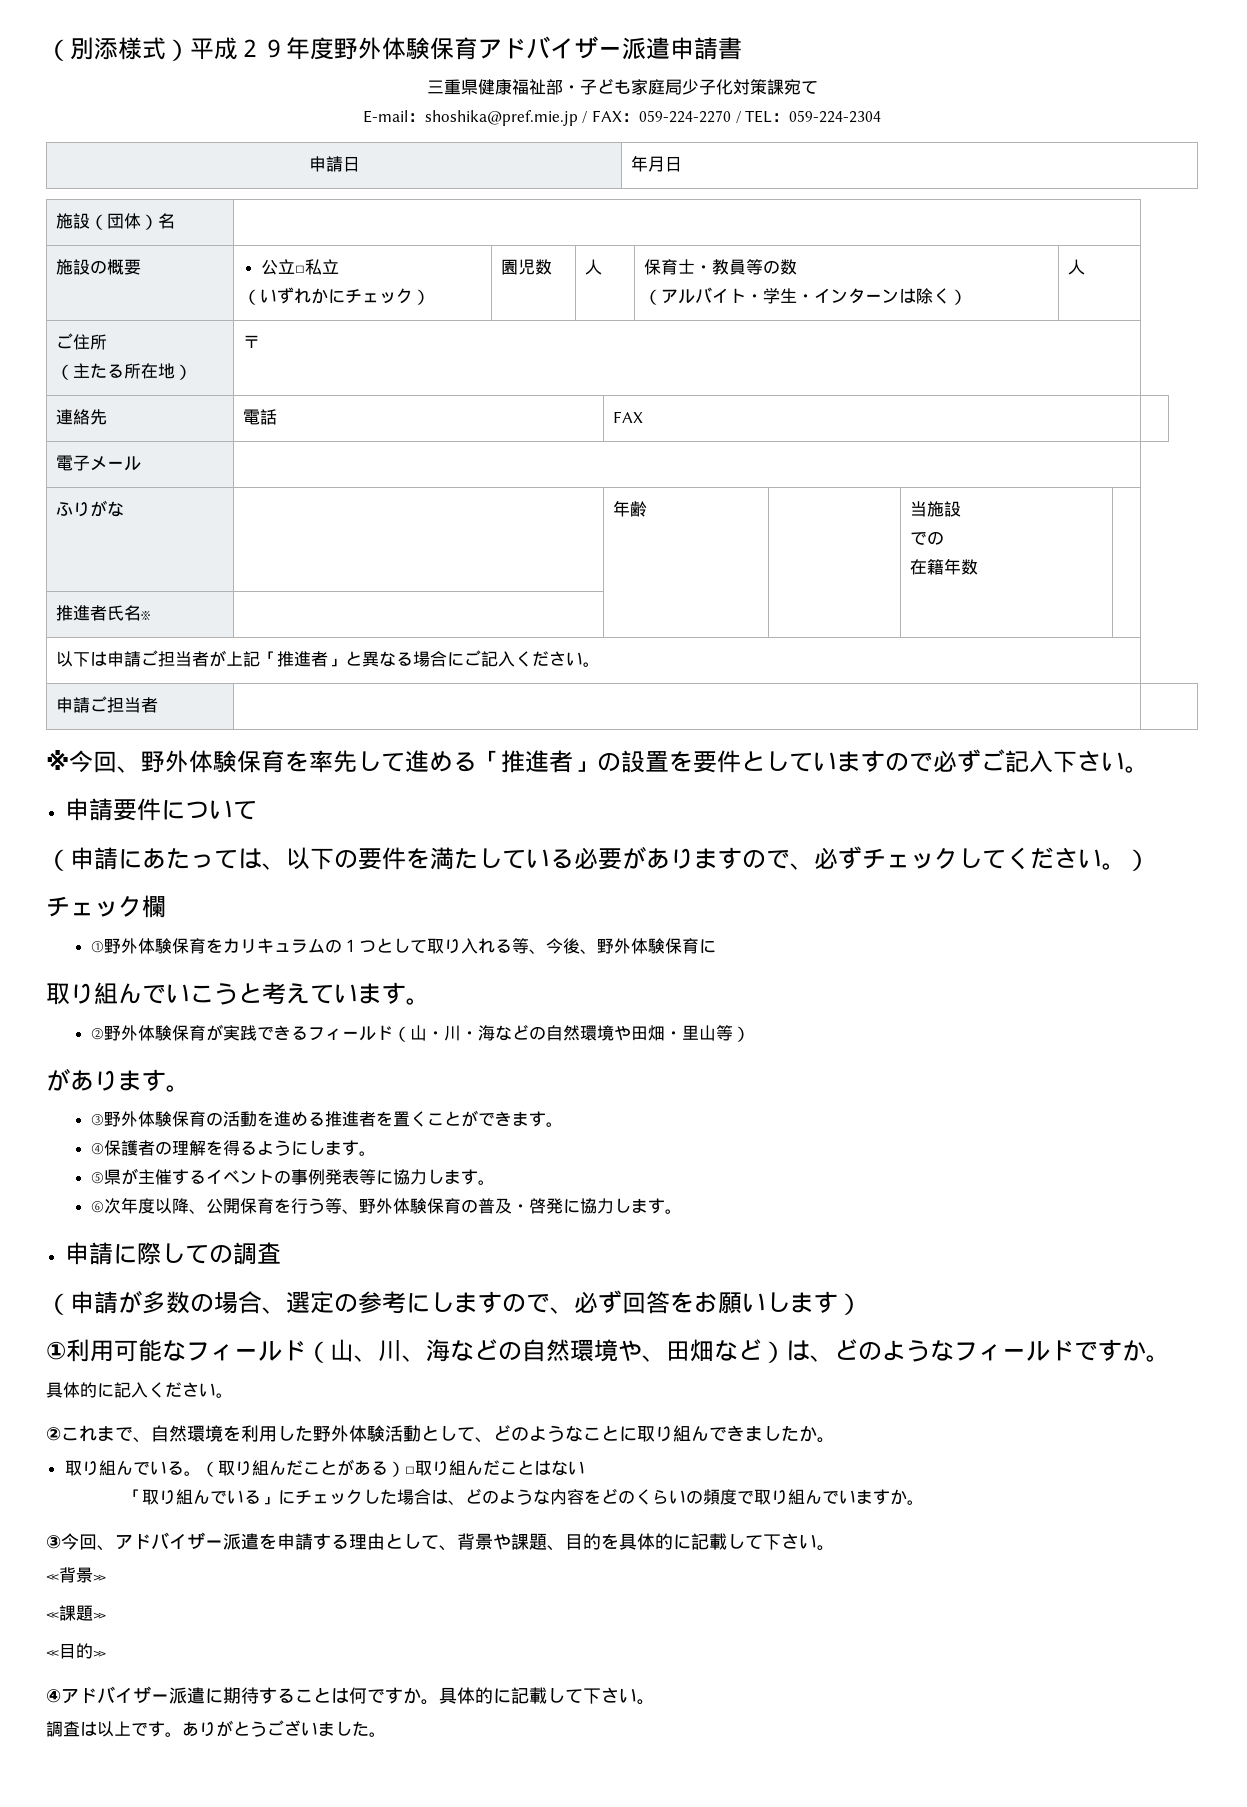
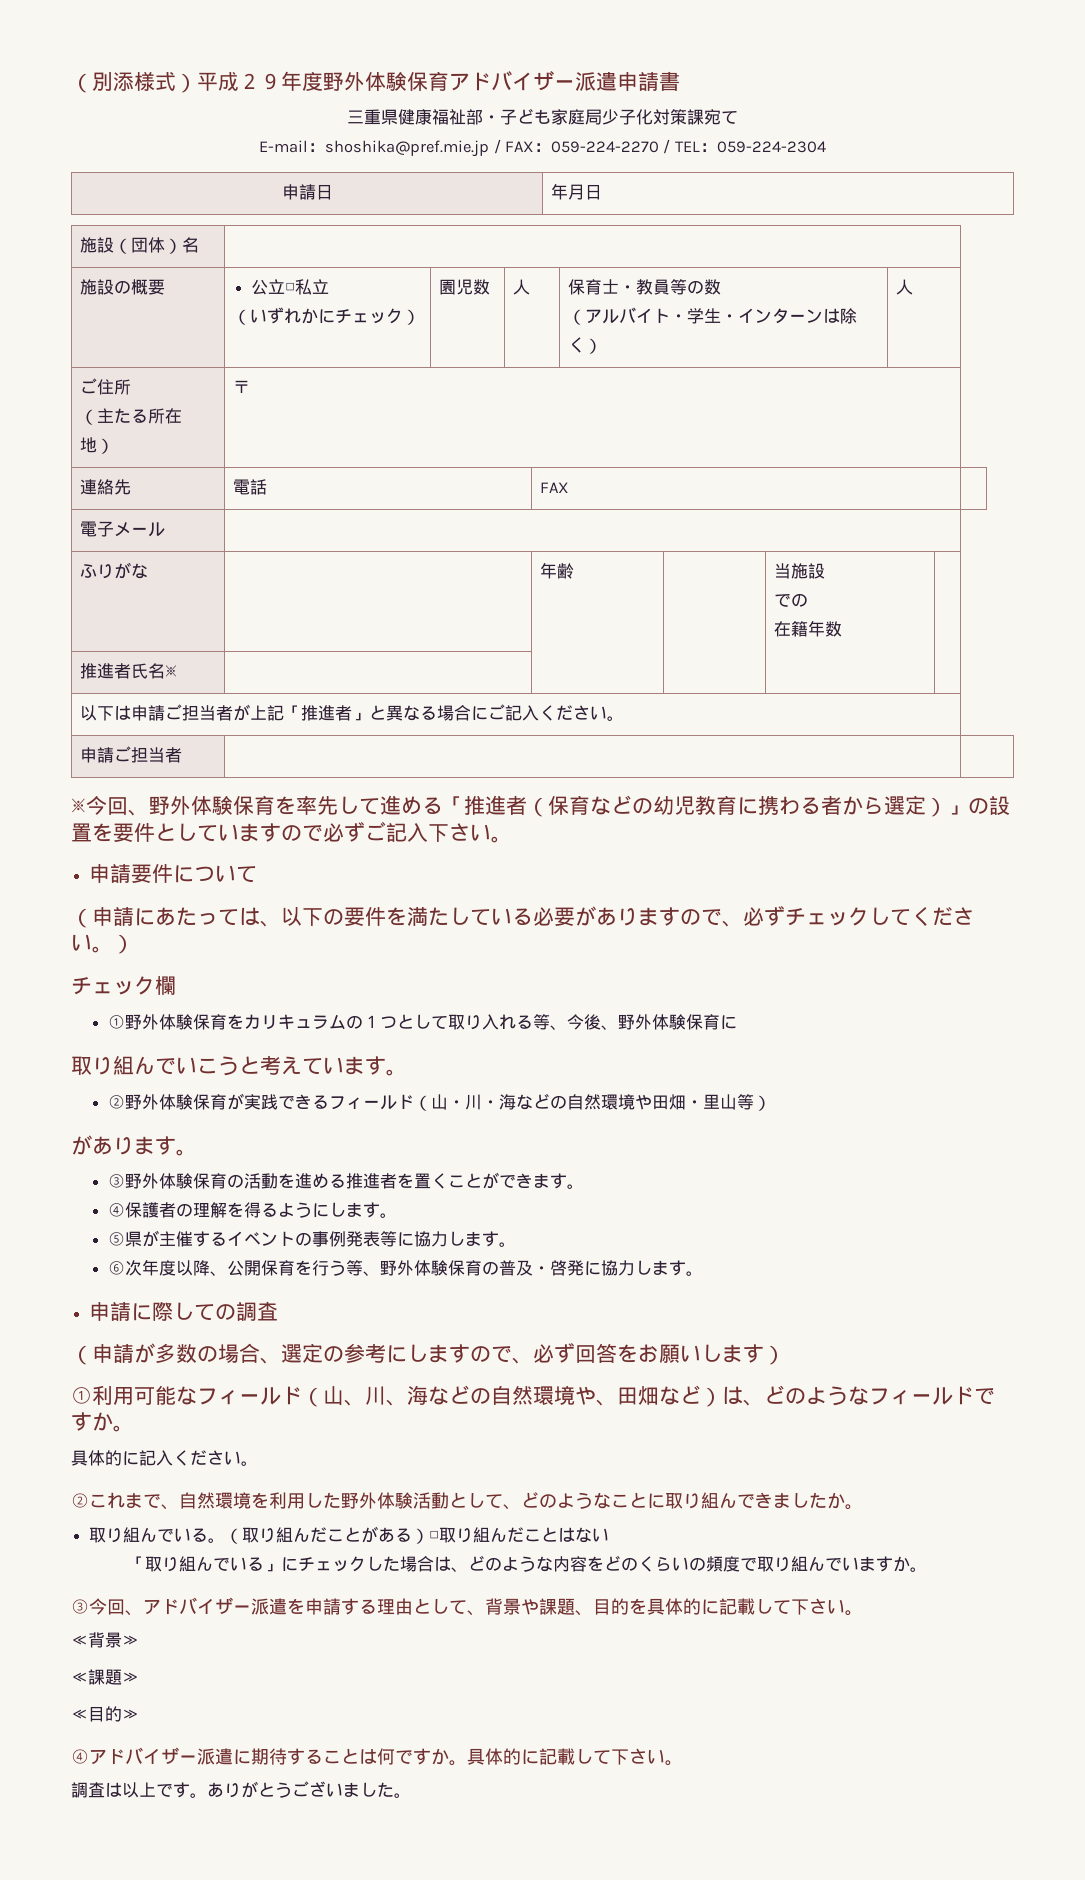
- ※今回、野外体験保育を率先して進める「推進者」の設置を要件としていますので必ずご記入下さい。
+ ※今回、野外体験保育を率先して進める「推進者（保育などの幼児教育に携わる者から選定）」の設置を要件としていますので必ずご記入下さい。

